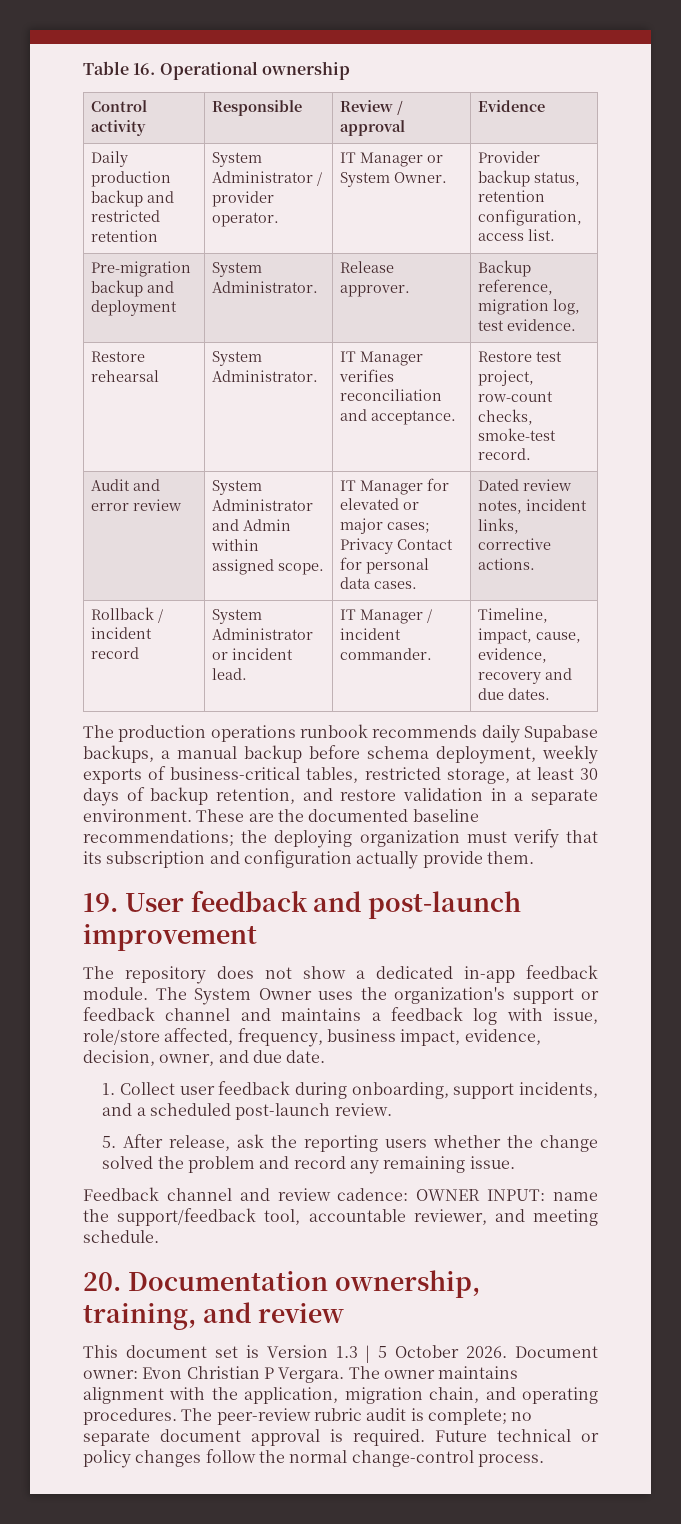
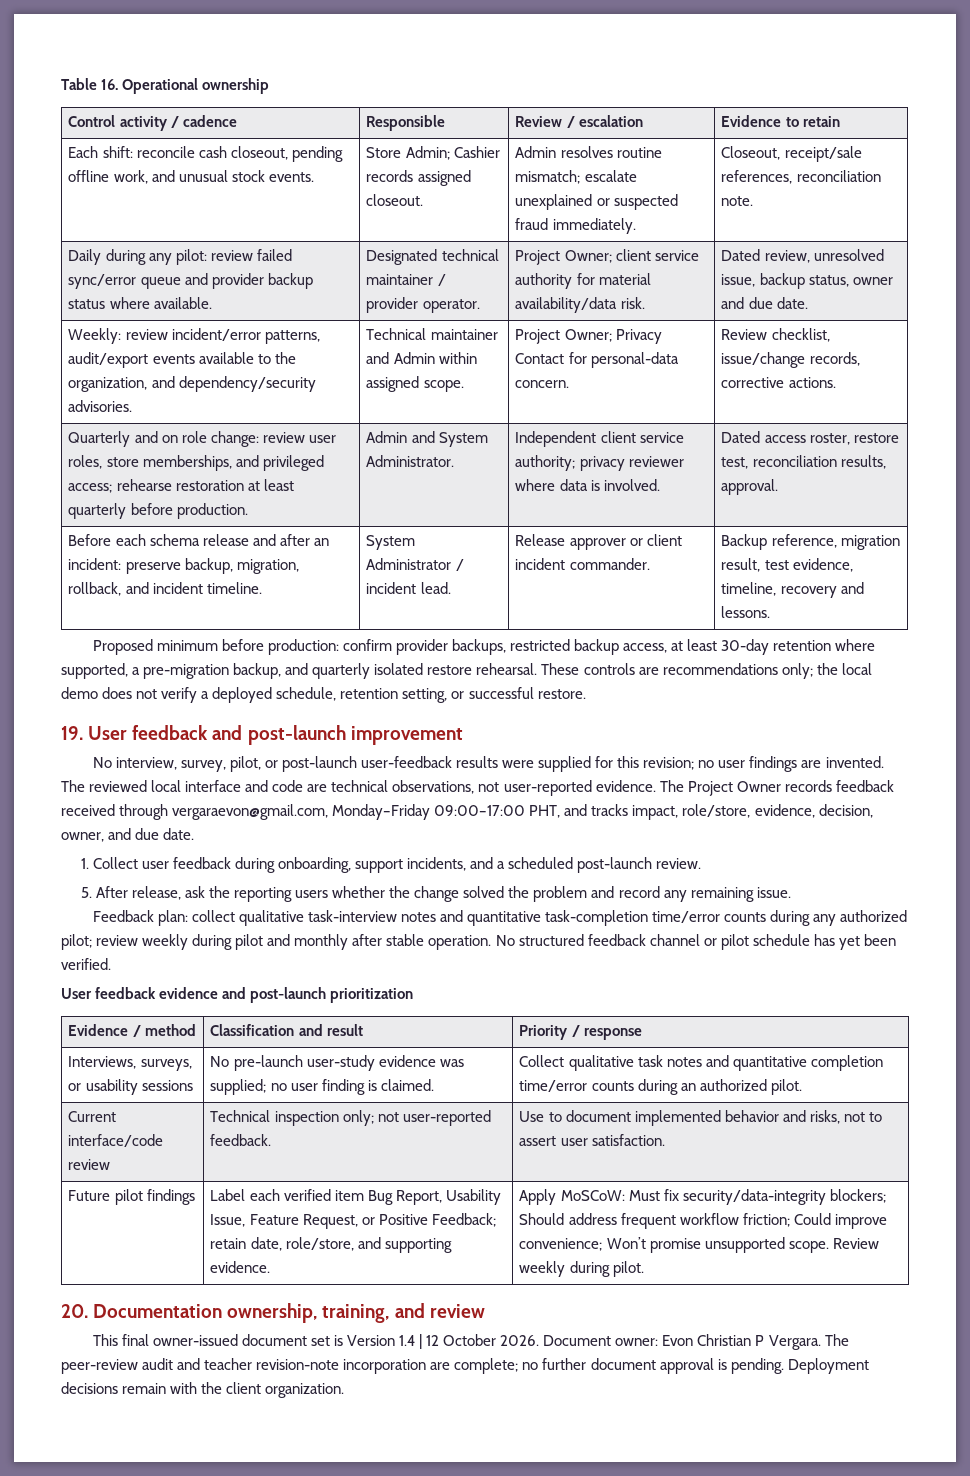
- Control activity | Responsible | Review / approval | Evidence
- Daily production backup and restricted retention | System Administrator / provider operator. | IT Manager or System Owner. | Provider backup status, retention configuration, access list.
- Pre-migration backup and deployment | System Administrator. | Release approver. | Backup reference, migration log, test evidence.
- Restore rehearsal | System Administrator. | IT Manager verifies reconciliation and acceptance. | Restore test project, row-count checks, smoke-test record.
- Audit and error review | System Administrator and Admin within assigned scope. | IT Manager for elevated or major cases; Privacy Contact for personal data cases. | Dated review notes, incident links, corrective actions.
- Rollback / incident record | System Administrator or incident lead. | IT Manager / incident commander. | Timeline, impact, cause, evidence, recovery and due dates.
- The production operations runbook recommends daily Supabase backups, a manual backup before schema deployment, weekly exports of business-critical tables, restricted storage, at least 30 days of backup retention, and restore validation in a separate environment. These are the documented baseline recommendations; the deploying organization must verify that its subscription and configuration actually provide them.
+ Control activity / cadence | Responsible | Review / escalation | Evidence to retain
+ Each shift: reconcile cash closeout, pending offline work, and unusual stock events. | Store Admin; Cashier records assigned closeout. | Admin resolves routine mismatch; escalate unexplained or suspected fraud immediately. | Closeout, receipt/sale references, reconciliation note.
+ Daily during any pilot: review failed sync/error queue and provider backup status where available. | Designated technical maintainer / provider operator. | Project Owner; client service authority for material availability/data risk. | Dated review, unresolved issue, backup status, owner and due date.
+ Weekly: review incident/error patterns, audit/export events available to the organization, and dependency/security advisories. | Technical maintainer and Admin within assigned scope. | Project Owner; Privacy Contact for personal-data concern. | Review checklist, issue/change records, corrective actions.
+ Quarterly and on role change: review user roles, store memberships, and privileged access; rehearse restoration at least quarterly before production. | Admin and System Administrator. | Independent client service authority; privacy reviewer where data is involved. | Dated access roster, restore test, reconciliation results, approval.
+ Before each schema release and after an incident: preserve backup, migration, rollback, and incident timeline. | System Administrator / incident lead. | Release approver or client incident commander. | Backup reference, migration result, test evidence, timeline, recovery and lessons.
+ Proposed minimum before production: confirm provider backups, restricted backup access, at least 30-day retention where supported, a pre-migration backup, and quarterly isolated restore rehearsal. These controls are recommendations only; the local demo does not verify a deployed schedule, retention setting, or successful restore.
- The repository does not show a dedicated in-app feedback module. The System Owner uses the organization's support or feedback channel and maintains a feedback log with issue, role/store affected, frequency, business impact, evidence, decision, owner, and due date.
+ No interview, survey, pilot, or post-launch user-feedback results were supplied for this revision; no user findings are invented. The reviewed local interface and code are technical observations, not user-reported evidence. The Project Owner records feedback received through vergaraevon@gmail.com, Monday–Friday 09:00–17:00 PHT, and tracks impact, role/store, evidence, decision, owner, and due date.
- Feedback channel and review cadence: OWNER INPUT: name the support/feedback tool, accountable reviewer, and meeting schedule.
+ Feedback plan: collect qualitative task-interview notes and quantitative task-completion time/error counts during any authorized pilot; review weekly during pilot and monthly after stable operation. No structured feedback channel or pilot schedule has yet been verified.
+ User feedback evidence and post-launch prioritization
+ Evidence / method | Classification and result | Priority / response
+ Interviews, surveys, or usability sessions | No pre-launch user-study evidence was supplied; no user finding is claimed. | Collect qualitative task notes and quantitative completion time/error counts during an authorized pilot.
+ Current interface/code review | Technical inspection only; not user-reported feedback. | Use to document implemented behavior and risks, not to assert user satisfaction.
+ Future pilot findings | Label each verified item Bug Report, Usability Issue, Feature Request, or Positive Feedback; retain date, role/store, and supporting evidence. | Apply MoSCoW: Must fix security/data-integrity blockers; Should address frequent workflow friction; Could improve convenience; Won’t promise unsupported scope. Review weekly during pilot.
- This document set is Version 1.3 | 5 October 2026.
+ This final owner-issued document set is Version 1.4 | 12 October 2026.
- The owner maintains alignment with the application, migration chain, and operating procedures. The peer-review rubric audit is complete; no separate document approval is required. Future technical or policy changes follow the normal change-control process.
+ The peer-review audit and teacher revision-note incorporation are complete; no further document approval is pending. Deployment decisions remain with the client organization.

